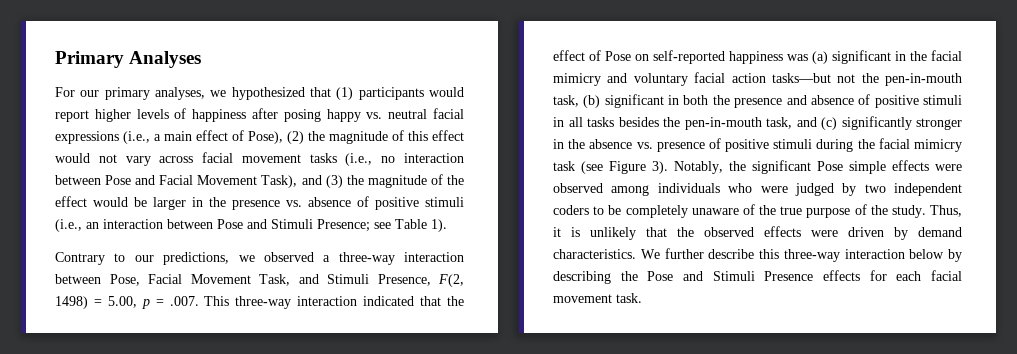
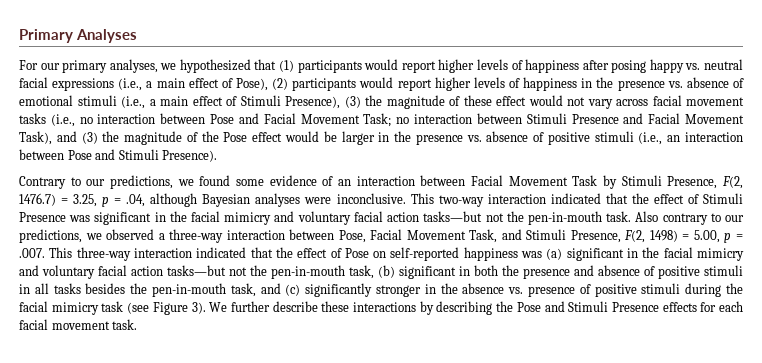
- For our primary analyses, we hypothesized that (1) participants would report higher levels of happiness after posing happy vs. neutral facial expressions (i.e., a main effect of Pose), (2) the magnitude of this effect would not vary across facial movement tasks (i.e., no interaction between Pose and Facial Movement Task), and (3) the magnitude of the effect would be larger in the presence vs. absence of positive stimuli (i.e., an interaction between Pose and Stimuli Presence; see Table 1).
+ For our primary analyses, we hypothesized that (1) participants would report higher levels of happiness after posing happy vs. neutral facial expressions (i.e., a main effect of Pose), (2) participants would report higher levels of happiness in the presence vs. absence of emotional stimuli (i.e., a main effect of Stimuli Presence), (3) the magnitude of these effect would not vary across facial movement tasks (i.e., no interaction between Pose and Facial Movement Task; no interaction between Stimuli Presence and Facial Movement Task), and (3) the magnitude of the Pose effect would be larger in the presence vs. absence of positive stimuli (i.e., an interaction between Pose and Stimuli Presence).
- Contrary to our predictions, we observed a three-way interaction between Pose, Facial Movement Task, and Stimuli Presence, F(2, 1498) = 5.00, p = .007. This three-way interaction indicated that the effect of Pose on self-reported happiness was (a) significant in the facial mimicry and voluntary facial action tasks—but not the pen-in-mouth task, (b) significant in both the presence and absence of positive stimuli in all tasks besides the pen-in-mouth task, and (c) significantly stronger in the absence vs. presence of positive stimuli during the facial mimicry task (see Figure 3).
+ Contrary to our predictions, we found some evidence of an interaction between Facial Movement Task by Stimuli Presence, F(2, 1476.7) = 3.25, p = .04, although Bayesian analyses were inconclusive. This two-way interaction indicated that the effect of Stimuli Presence was significant in the facial mimicry and voluntary facial action tasks—but not the pen-in-mouth task. Also contrary to our predictions, we observed a three-way interaction between Pose, Facial Movement Task, and Stimuli Presence, F(2, 1498) = 5.00, p = .007. This three-way interaction indicated that the effect of Pose on self-reported happiness was (a) significant in the facial mimicry and voluntary facial action tasks—but not the pen-in-mouth task, (b) significant in both the presence and absence of positive stimuli in all tasks besides the pen-in-mouth task, and (c) significantly stronger in the absence vs. presence of positive stimuli during the facial mimicry task (see Figure 3).
- Notably, the significant Pose simple effects were observed among individuals who were judged by two independent coders to be completely unaware of the true purpose of the study. Thus, it is unlikely that the observed effects were driven by demand characteristics. We further describe this three-way interaction below by describing the Pose and Stimuli Presence effects for each facial movement task.
+ We further describe these interactions by describing the Pose and Stimuli Presence effects for each facial movement task.

